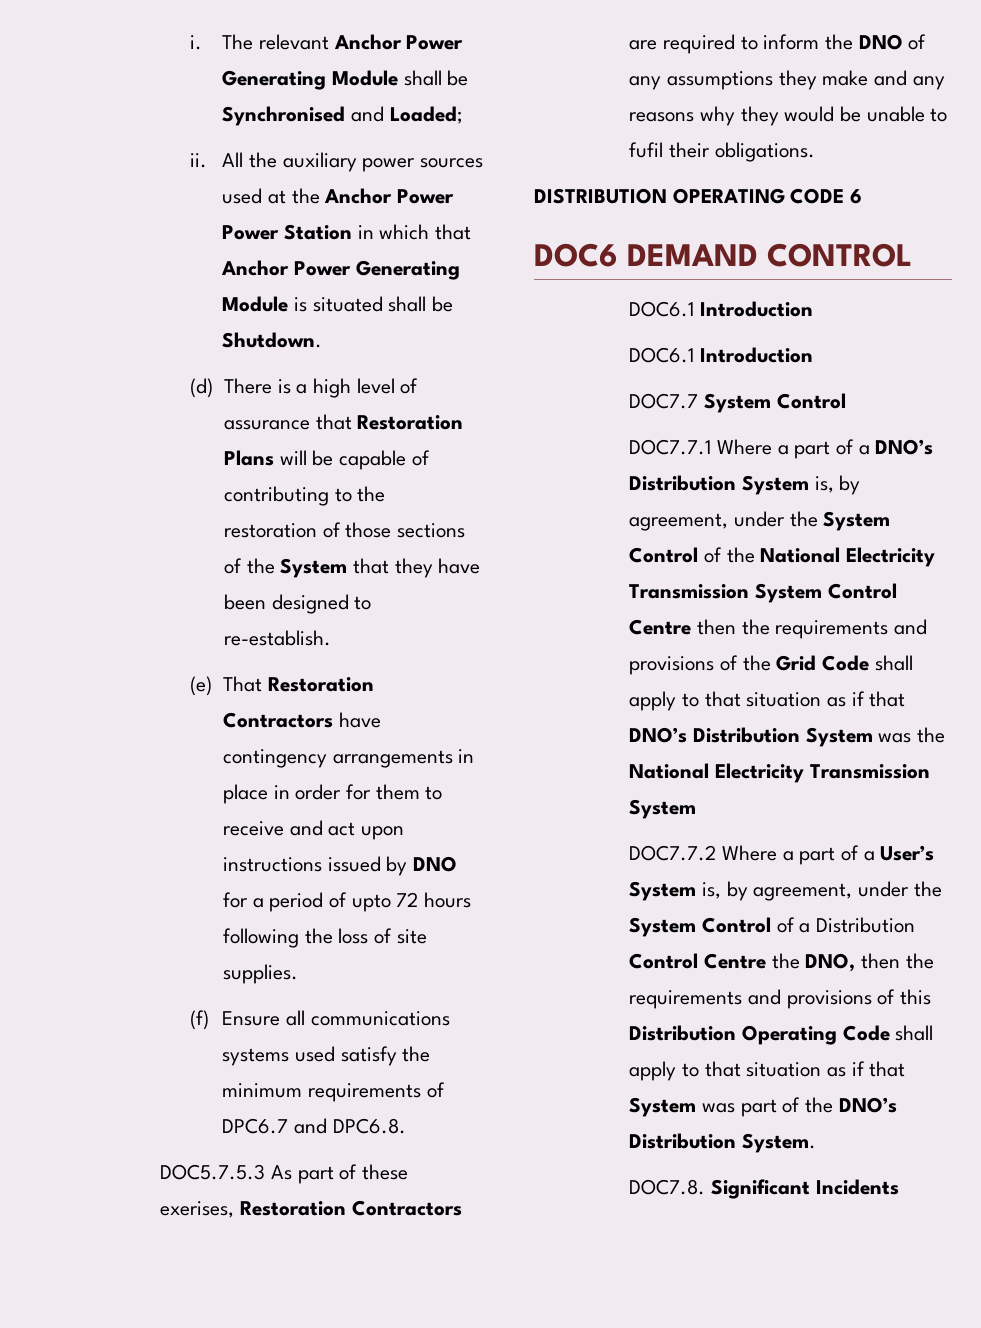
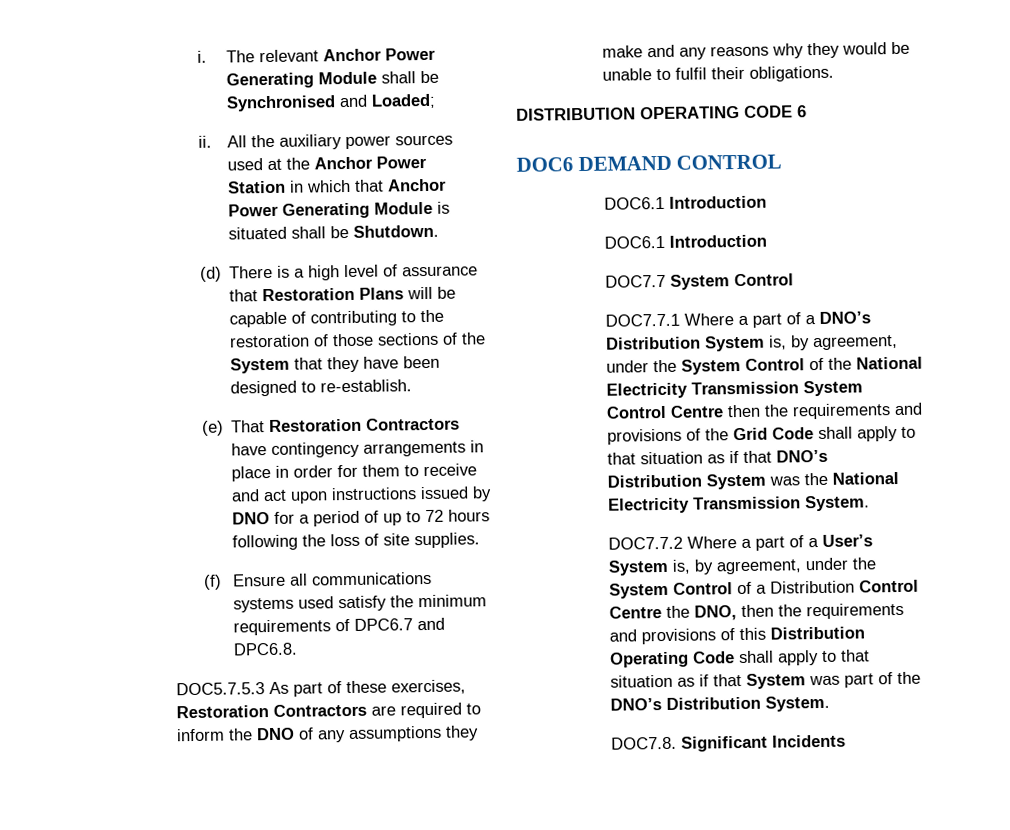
- All the auxiliary power sources used at the Anchor Power Power Station in which that Anchor Power Generating Module is situated shall be Shutdown.
+ All the auxiliary power sources used at the Anchor Power Station in which that Anchor Power Generating Module is situated shall be Shutdown.
- (e) That Restoration Contractors have contingency arrangements in place in order for them to receive and act upon instructions issued by DNO for a period of upto 72 hours following the loss of site supplies.
+ (e) That Restoration Contractors have contingency arrangements in place in order for them to receive and act upon instructions issued by DNO for a period of up to 72 hours following the loss of site supplies.
- DOC5.7.5.3 As part of these exerises, Restoration Contractors are required to inform the DNO of any assumptions they make and any reasons why they would be unable to fufil their obligations.
+ DOC5.7.5.3 As part of these exercises, Restoration Contractors are required to inform the DNO of any assumptions they make and any reasons why they would be unable to fulfil their obligations.
- DOC7.7.1 Where a part of a DNO’s Distribution System is, by agreement, under the System Control of the National Electricity Transmission System Control Centre then the requirements and provisions of the Grid Code shall apply to that situation as if that DNO’s Distribution System was the National Electricity Transmission System
+ DOC7.7.1 Where a part of a DNO’s Distribution System is, by agreement, under the System Control of the National Electricity Transmission System Control Centre then the requirements and provisions of the Grid Code shall apply to that situation as if that DNO’s Distribution System was the National Electricity Transmission System.

